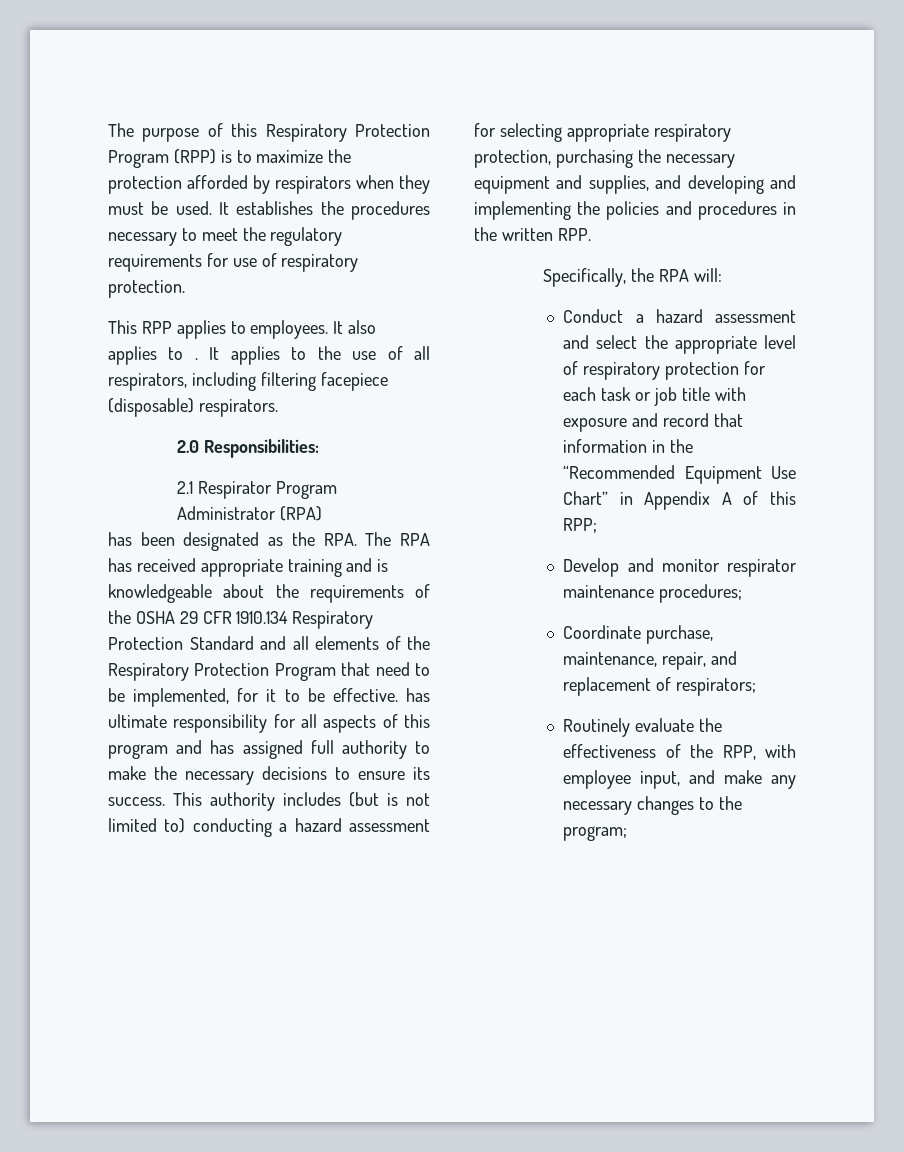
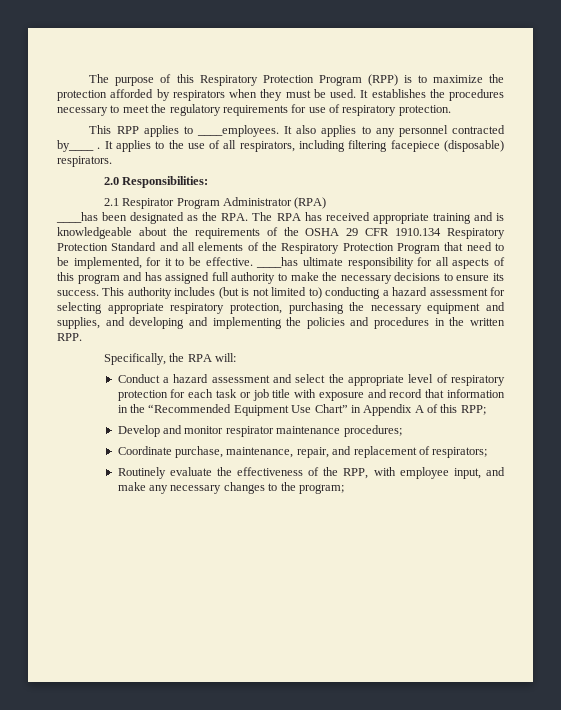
- This RPP applies to employees.
+ This RPP applies to ____employees.
- It also applies to .
+ It also applies to any personnel contracted by____ .
- has been designated as the RPA. The RPA has received appropriate training and is knowledgeable about the requirements of the OSHA 29 CFR 1910.134 Respiratory Protection Standard and all elements of the Respiratory Protection Program that need to be implemented, for it to be effective. has ultimate responsibility for all aspects of this program and has assigned full authority to make the necessary decisions to ensure its success.
+ ____has been designated as the RPA. The RPA has received appropriate training and is knowledgeable about the requirements of the OSHA 29 CFR 1910.134 Respiratory Protection Standard and all elements of the Respiratory Protection Program that need to be implemented, for it to be effective. ____has ultimate responsibility for all aspects of this program and has assigned full authority to make the necessary decisions to ensure its success.

